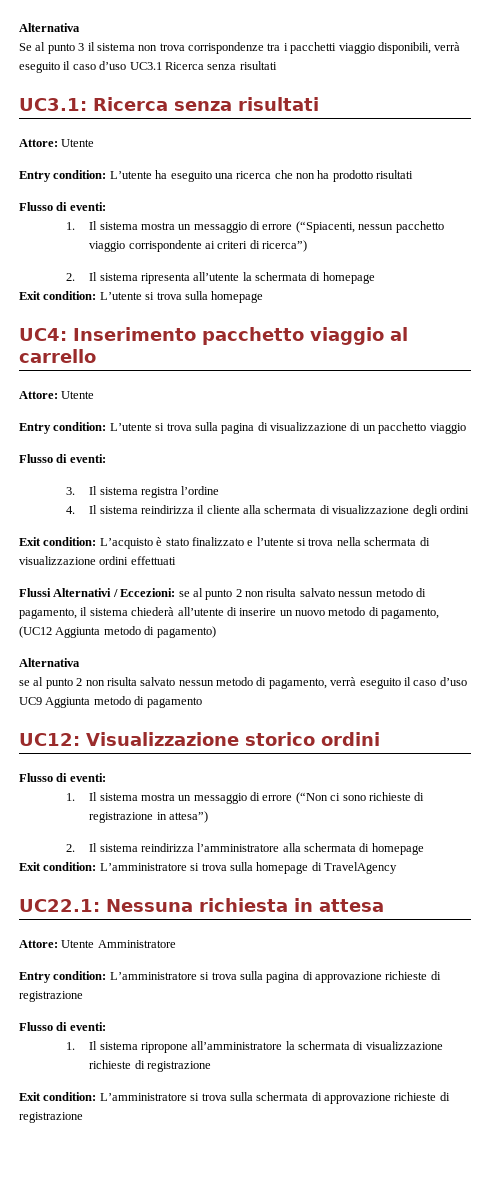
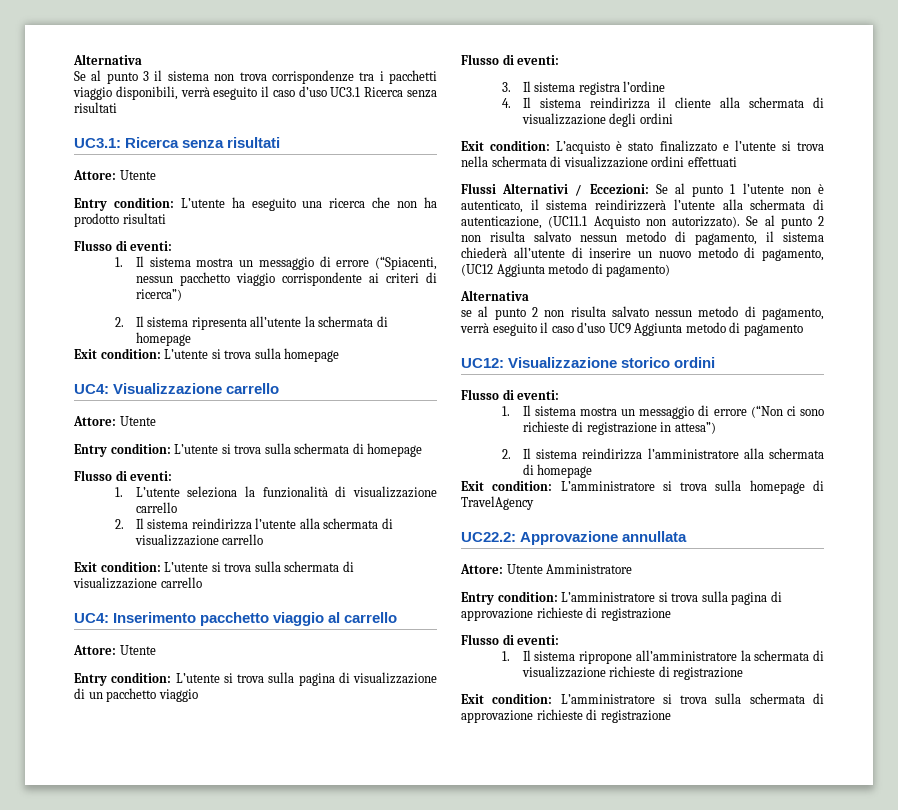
+ UC4: Visualizzazione carrello
+ Attore: Utente
+ Entry condition: L’utente si trova sulla schermata di homepage
+ Flusso di eventi:
+ 1. L’utente seleziona la funzionalità di visualizzazione carrello
+ 2. Il sistema reindirizza l’utente alla schermata di visualizzazione carrello
+ Exit condition: L’utente si trova sulla schermata di visualizzazione carrello
- Flussi Alternativi / Eccezioni: se al punto 2 non risulta salvato nessun metodo di pagamento, il sistema chiederà all’utente di inserire un nuovo metodo di pagamento, (UC12 Aggiunta metodo di pagamento)
+ Flussi Alternativi / Eccezioni: Se al punto 1 l’utente non è autenticato, il sistema reindirizzerà l’utente alla schermata di autenticazione, (UC11.1 Acquisto non autorizzato). Se al punto 2 non risulta salvato nessun metodo di pagamento, il sistema chiederà all’utente di inserire un nuovo metodo di pagamento, (UC12 Aggiunta metodo di pagamento)
- UC22.1: Nessuna richiesta in attesa
+ UC22.2: Approvazione annullata

